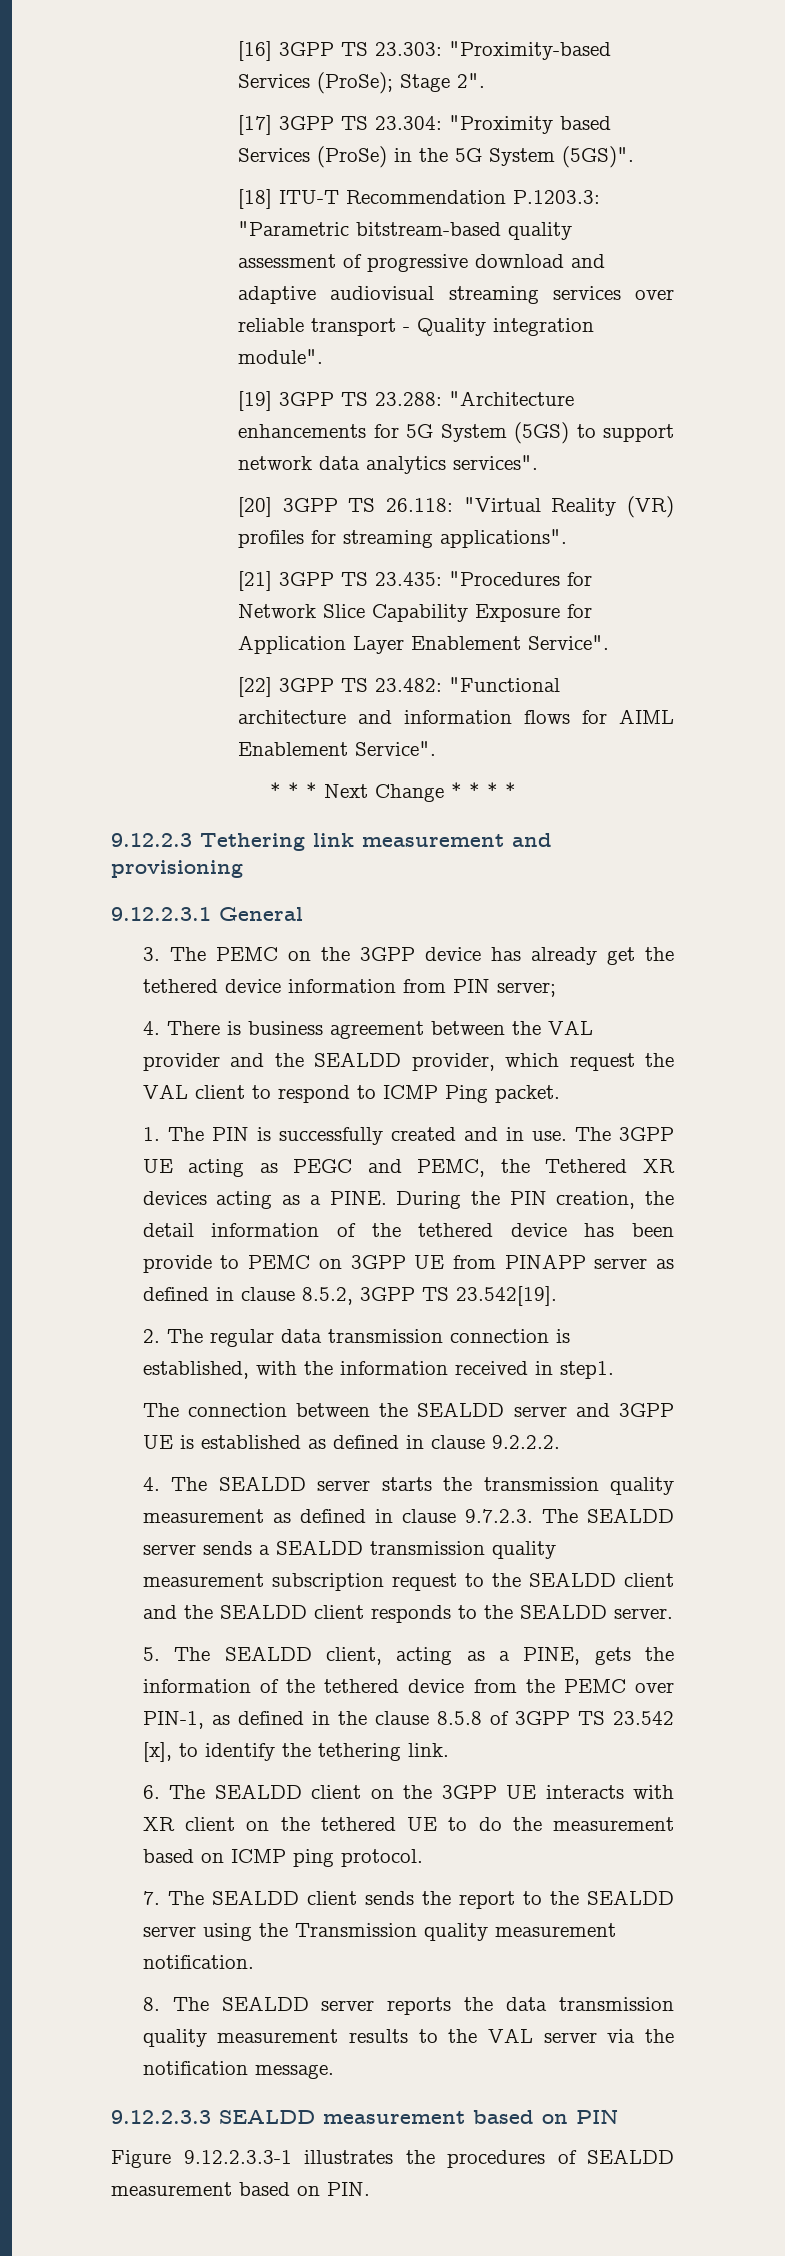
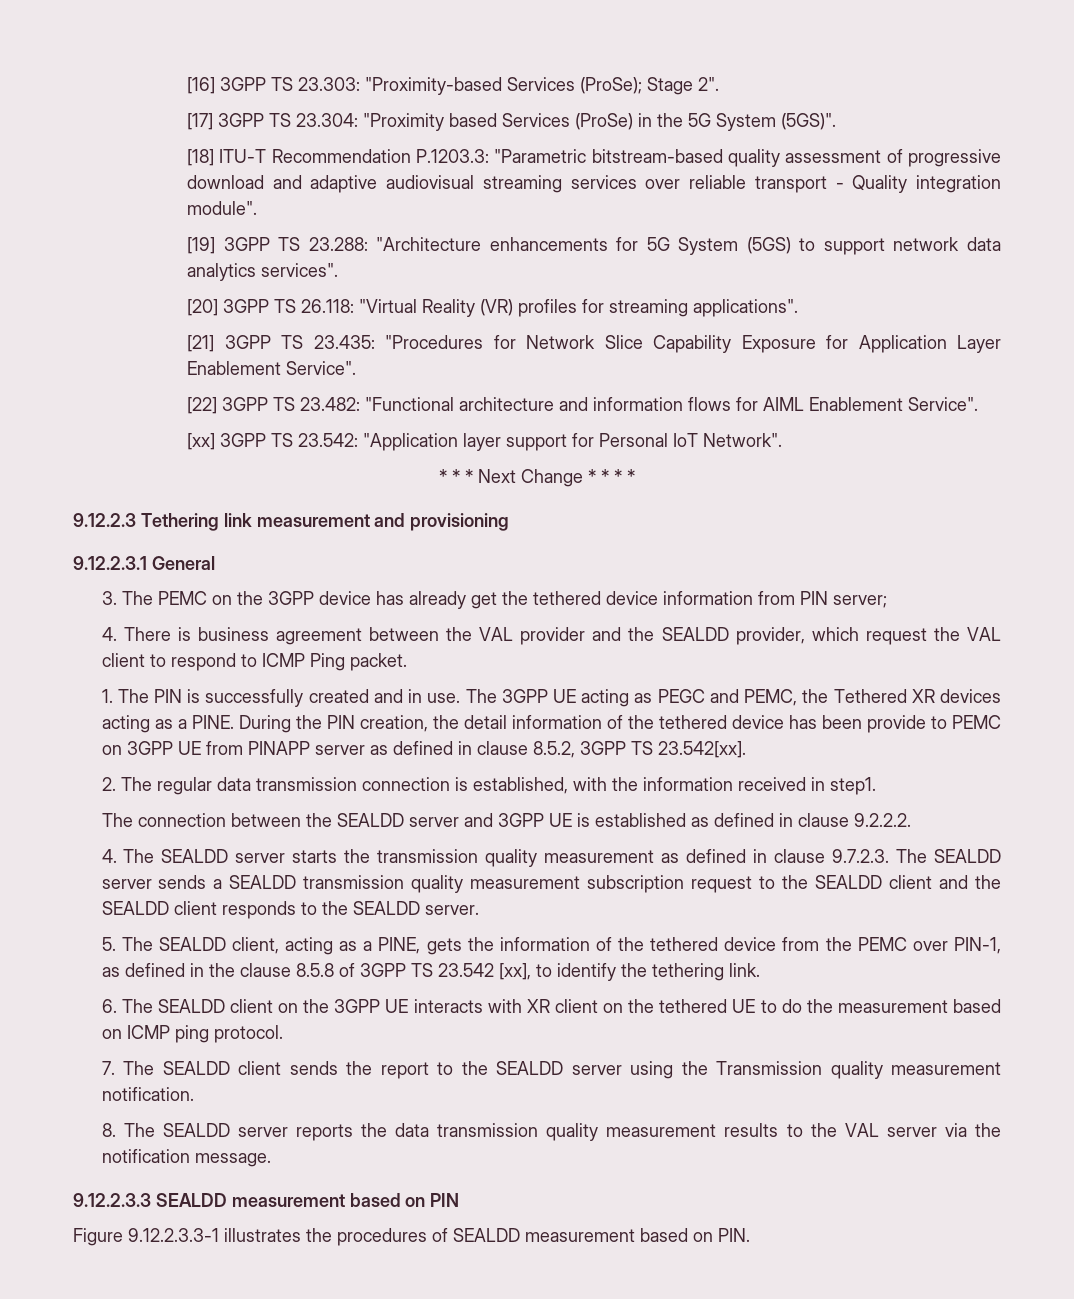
+ [xx] 3GPP TS 23.542: "Application layer support for Personal IoT Network".
- During the PIN creation, the detail information of the tethered device has been provide to PEMC on 3GPP UE from PINAPP server as defined in clause 8.5.2, 3GPP TS 23.542[19].
+ During the PIN creation, the detail information of the tethered device has been provide to PEMC on 3GPP UE from PINAPP server as defined in clause 8.5.2, 3GPP TS 23.542[xx].
- 5. The SEALDD client, acting as a PINE, gets the information of the tethered device from the PEMC over PIN-1, as defined in the clause 8.5.8 of 3GPP TS 23.542 [x], to identify the tethering link.
+ 5. The SEALDD client, acting as a PINE, gets the information of the tethered device from the PEMC over PIN-1, as defined in the clause 8.5.8 of 3GPP TS 23.542 [xx], to identify the tethering link.

